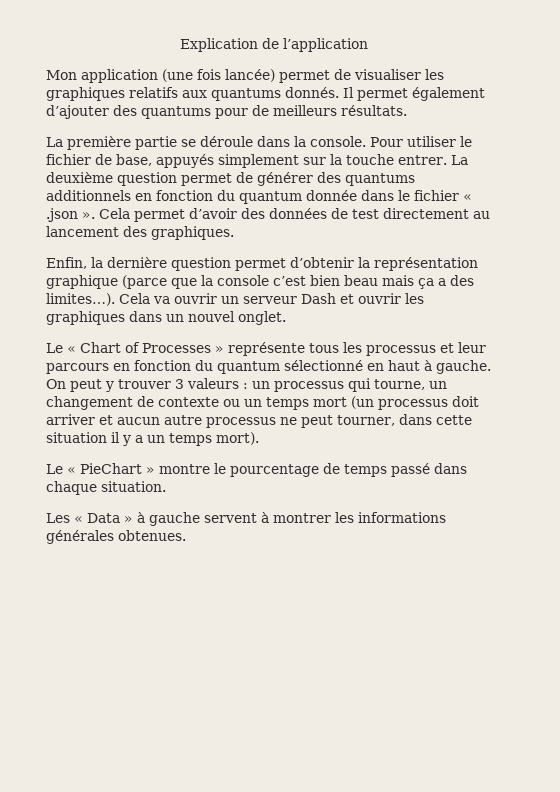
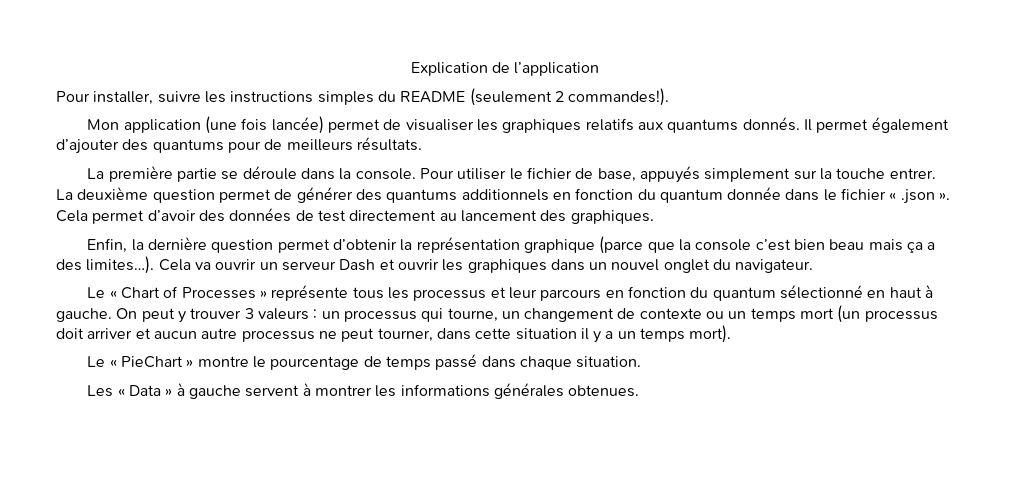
+ Pour installer, suivre les instructions simples du README (seulement 2 commandes!).
- Cela va ouvrir un serveur Dash et ouvrir les graphiques dans un nouvel onglet.
+ Cela va ouvrir un serveur Dash et ouvrir les graphiques dans un nouvel onglet du navigateur.

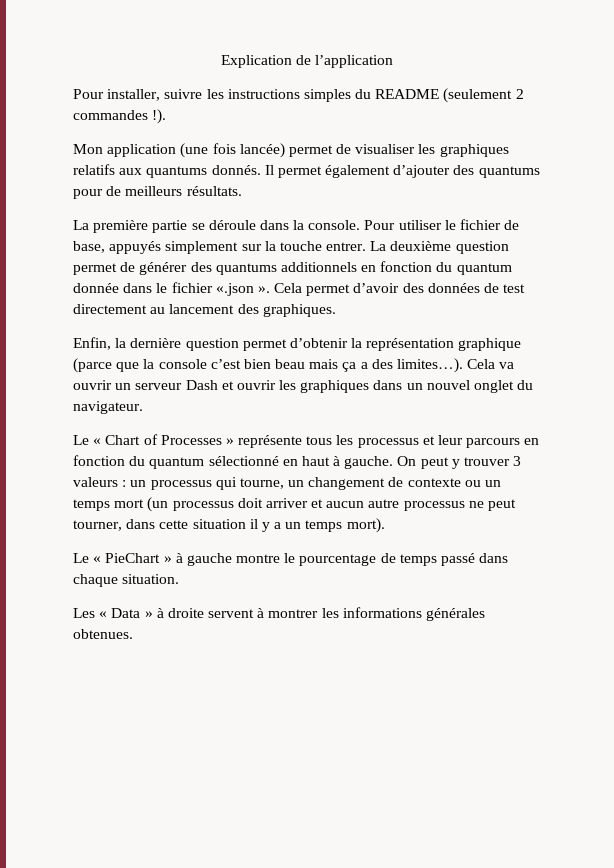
- Pour installer, suivre les instructions simples du README (seulement 2 commandes!).
+ Pour installer, suivre les instructions simples du README (seulement 2 commandes !).
- La deuxième question permet de générer des quantums additionnels en fonction du quantum donnée dans le fichier « .json ».
+ La deuxième question permet de générer des quantums additionnels en fonction du quantum donnée dans le fichier «.json ».
- Le « PieChart » montre le pourcentage de temps passé dans chaque situation.
+ Le « PieChart » à gauche montre le pourcentage de temps passé dans chaque situation.
- Les « Data » à gauche servent à montrer les informations générales obtenues.
+ Les « Data » à droite servent à montrer les informations générales obtenues.

